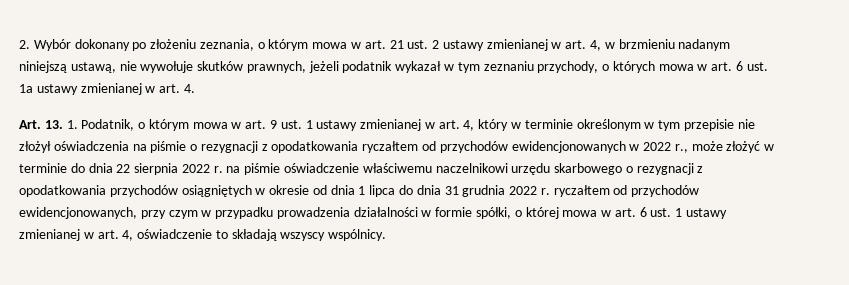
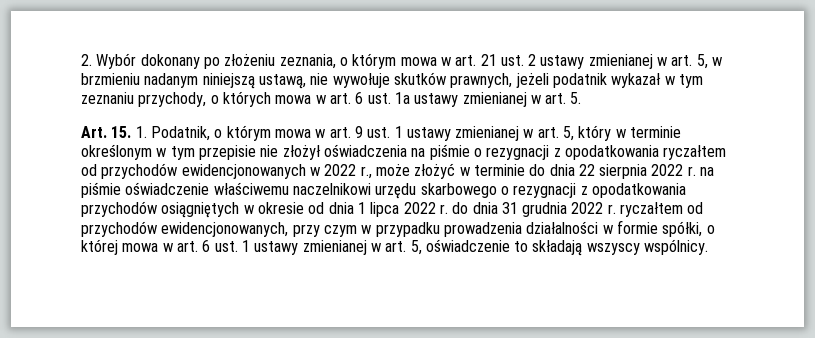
- 2. Wybór dokonany po złożeniu zeznania, o którym mowa w art. 21 ust. 2 ustawy zmienianej w art. 4, w brzmieniu nadanym niniejszą ustawą, nie wywołuje skutków prawnych, jeżeli podatnik wykazał w tym zeznaniu przychody, o których mowa w art. 6 ust. 1a ustawy zmienianej w art. 4.
+ 2. Wybór dokonany po złożeniu zeznania, o którym mowa w art. 21 ust. 2 ustawy zmienianej w art. 5, w brzmieniu nadanym niniejszą ustawą, nie wywołuje skutków prawnych, jeżeli podatnik wykazał w tym zeznaniu przychody, o których mowa w art. 6 ust. 1a ustawy zmienianej w art. 5.
- Art. 13. 1. Podatnik, o którym mowa w art. 9 ust. 1 ustawy zmienianej w art. 4, który w terminie określonym w tym przepisie nie złożył oświadczenia na piśmie o rezygnacji z opodatkowania ryczałtem od przychodów ewidencjonowanych w 2022 r., może złożyć w terminie do dnia 22 sierpnia 2022 r. na piśmie oświadczenie właściwemu naczelnikowi urzędu skarbowego o rezygnacji z opodatkowania przychodów osiągniętych w okresie od dnia 1 lipca do dnia 31 grudnia 2022 r. ryczałtem od przychodów ewidencjonowanych, przy czym w przypadku prowadzenia działalności w formie spółki, o której mowa w art. 6 ust. 1 ustawy zmienianej w art. 4, oświadczenie to składają wszyscy wspólnicy.
+ Art. 15. 1. Podatnik, o którym mowa w art. 9 ust. 1 ustawy zmienianej w art. 5, który w terminie określonym w tym przepisie nie złożył oświadczenia na piśmie o rezygnacji z opodatkowania ryczałtem od przychodów ewidencjonowanych w 2022 r., może złożyć w terminie do dnia 22 sierpnia 2022 r. na piśmie oświadczenie właściwemu naczelnikowi urzędu skarbowego o rezygnacji z opodatkowania przychodów osiągniętych w okresie od dnia 1 lipca 2022 r. do dnia 31 grudnia 2022 r. ryczałtem od przychodów ewidencjonowanych, przy czym w przypadku prowadzenia działalności w formie spółki, o której mowa w art. 6 ust. 1 ustawy zmienianej w art. 5, oświadczenie to składają wszyscy wspólnicy.

